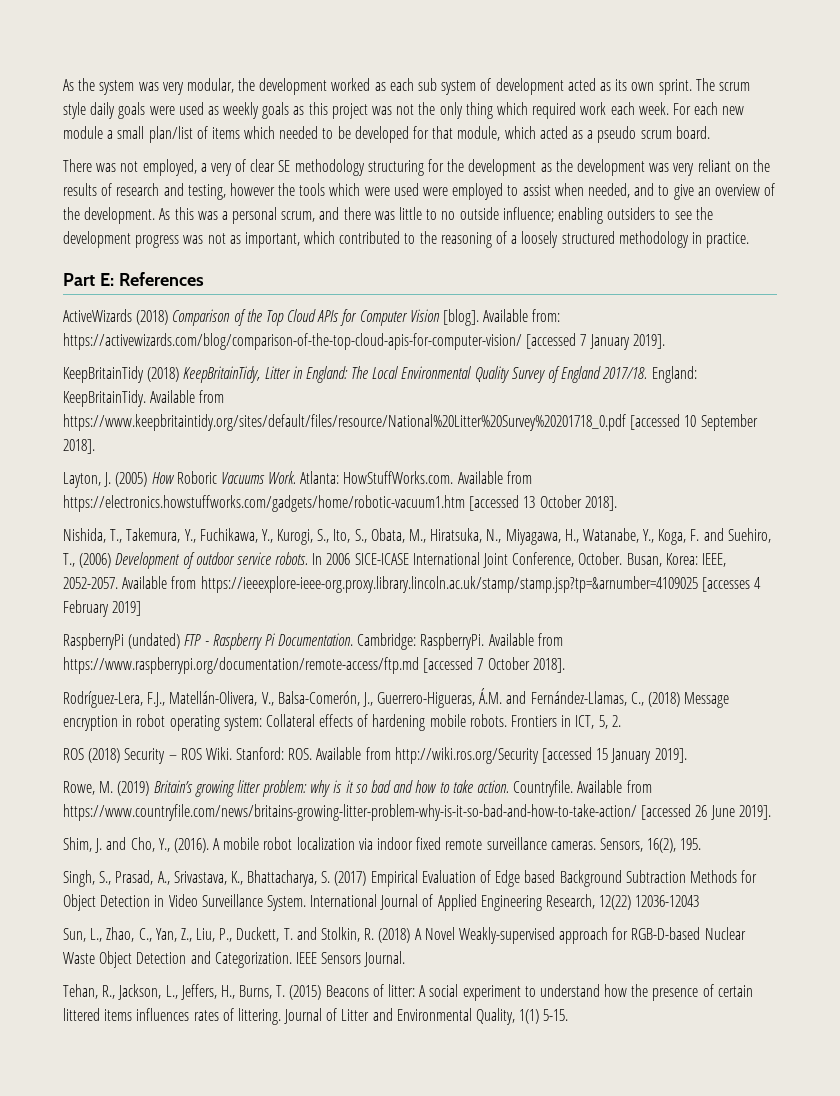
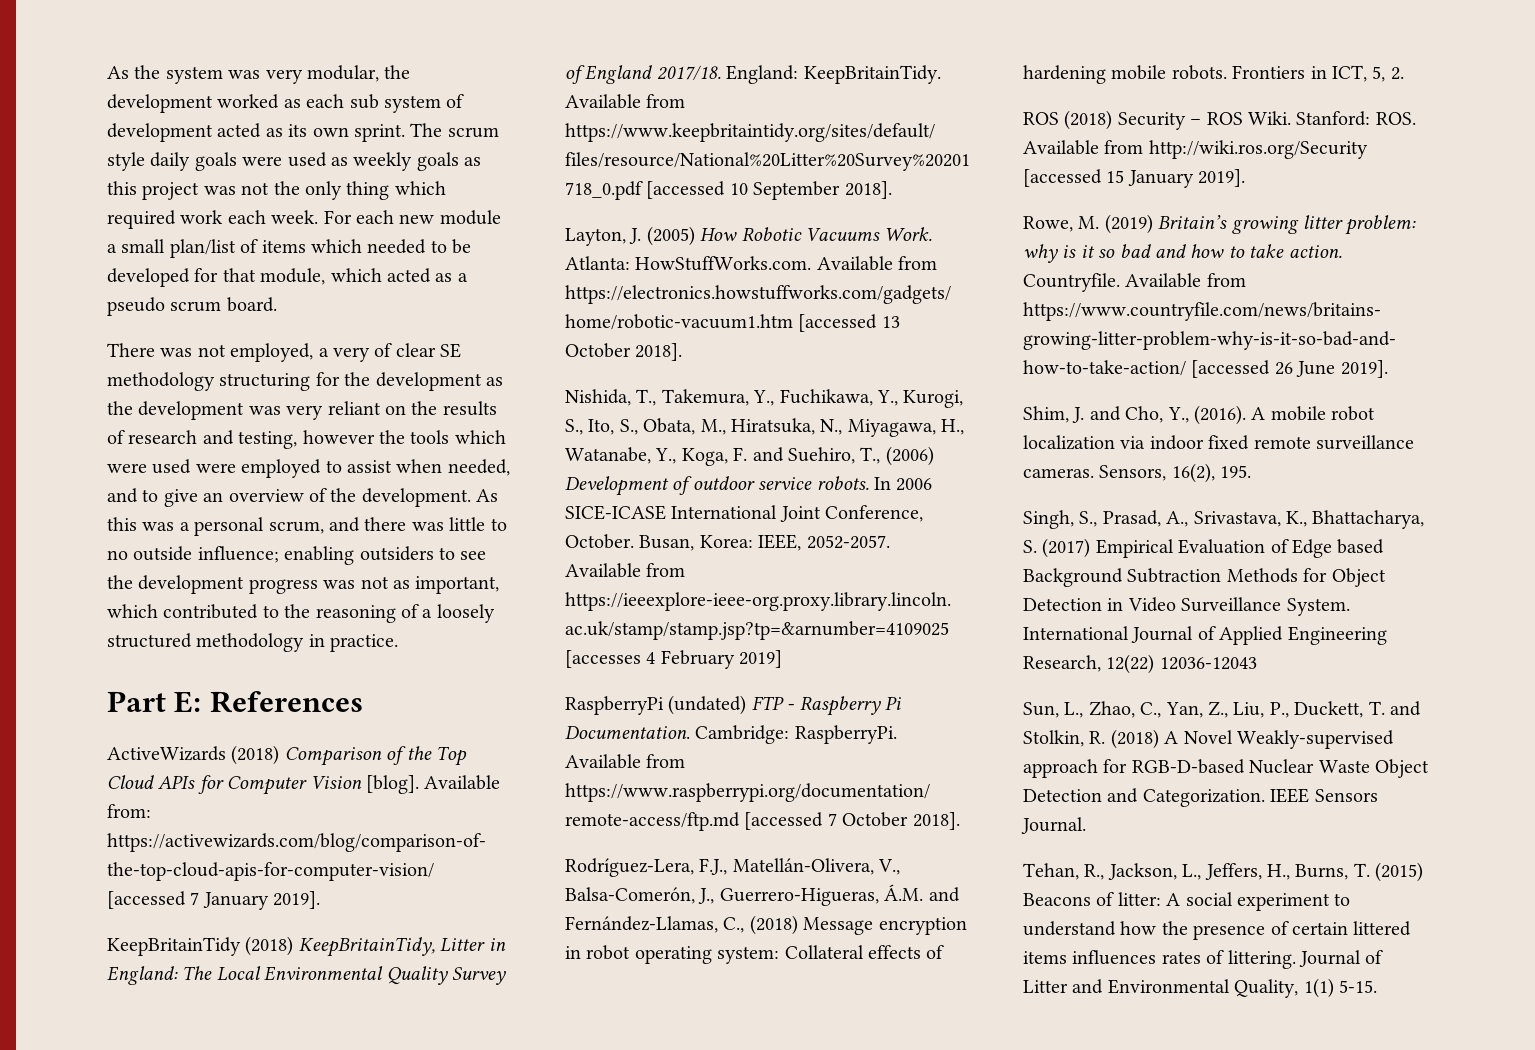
- Layton, J. (2005) How Roboric Vacuums Work.
+ Layton, J. (2005) How Robotic Vacuums Work.

